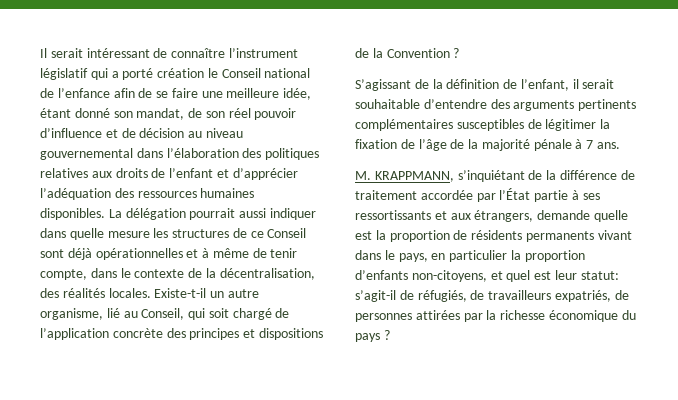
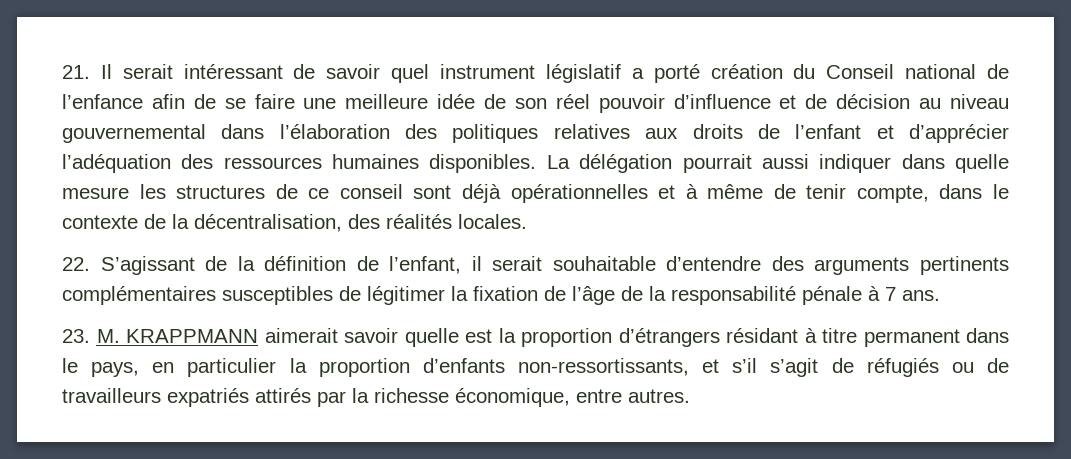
- Il serait intéressant de connaître l’instrument législatif qui a porté création le Conseil national de l’enfance afin de se faire une meilleure idée, étant donné son mandat, de son réel pouvoir d’influence et de décision au niveau gouvernemental dans l’élaboration des politiques relatives aux droits de l’enfant et d’apprécier l’adéquation des ressources humaines disponibles.
+ 21. Il serait intéressant de savoir quel instrument législatif a porté création du Conseil national de l’enfance afin de se faire une meilleure idée de son réel pouvoir d’influence et de décision au niveau gouvernemental dans l’élaboration des politiques relatives aux droits de l’enfant et d’apprécier l’adéquation des ressources humaines disponibles.
- La délégation pourrait aussi indiquer dans quelle mesure les structures de ce Conseil sont déjà opérationnelles et à même de tenir compte, dans le contexte de la décentralisation, des réalités locales. Existe-t-il un autre organisme, lié au Conseil, qui soit chargé de l’application concrète des principes et dispositions de la Convention ?
- S’agissant de la définition de l’enfant, il serait souhaitable d’entendre des arguments pertinents complémentaires susceptibles de légitimer la fixation de l’âge de la majorité pénale à 7 ans.
+ La délégation pourrait aussi indiquer dans quelle mesure les structures de ce conseil sont déjà opérationnelles et à même de tenir compte, dans le contexte de la décentralisation, des réalités locales.
+ 22. S’agissant de la définition de l’enfant, il serait souhaitable d’entendre des arguments pertinents complémentaires susceptibles de légitimer la fixation de l’âge de la responsabilité pénale à 7 ans.
- M. KRAPPMANN, s’inquiétant de la différence de traitement accordée par l’État partie à ses ressortissants et aux étrangers, demande quelle est la proportion de résidents permanents vivant dans le pays, en particulier la proportion d’enfants non-citoyens, et quel est leur statut: s’agit-il de réfugiés, de travailleurs expatriés, de personnes attirées par la richesse économique du pays ?
+ 23. M. KRAPPMANN aimerait savoir quelle est la proportion d’étrangers résidant à titre permanent dans le pays, en particulier la proportion d’enfants non-ressortissants, et s’il s’agit de réfugiés ou de travailleurs expatriés attirés par la richesse économique, entre autres.

